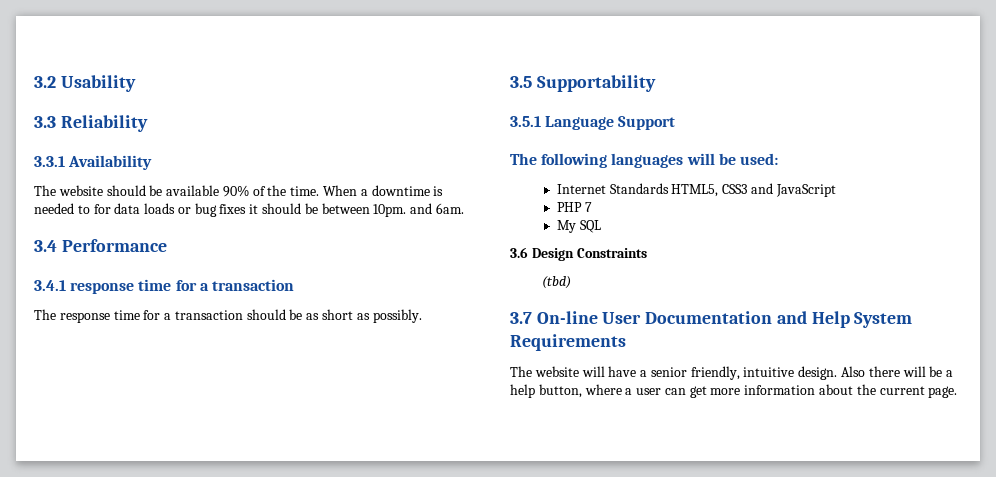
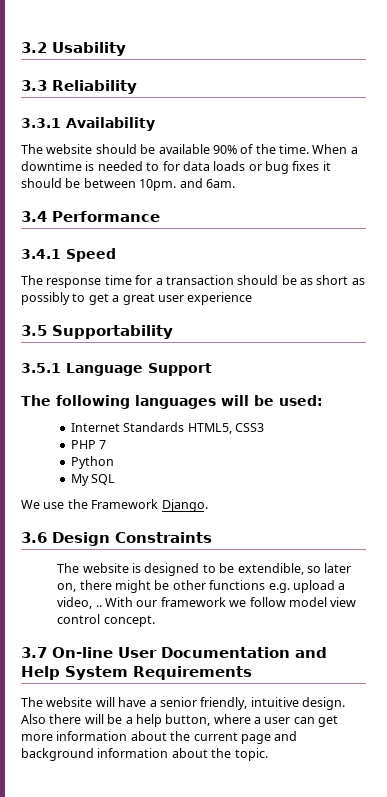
- 3.4.1 response time for a transaction
+ 3.4.1 Speed
- The response time for a transaction should be as short as possibly.
+ The response time for a transaction should be as short as possibly to get a great user experience
- Internet Standards HTML5, CSS3 and JavaScript
+ Internet Standards HTML5, CSS3
+ Python
+ We use the Framework Django.
  3.6 Design Constraints
- (tbd)
+ The website is designed to be extendible, so later on, there might be other functions e.g. upload a video, .. With our framework we follow model view control concept.
- Also there will be a help button, where a user can get more information about the current page.
+ Also there will be a help button, where a user can get more information about the current page and background information about the topic.

